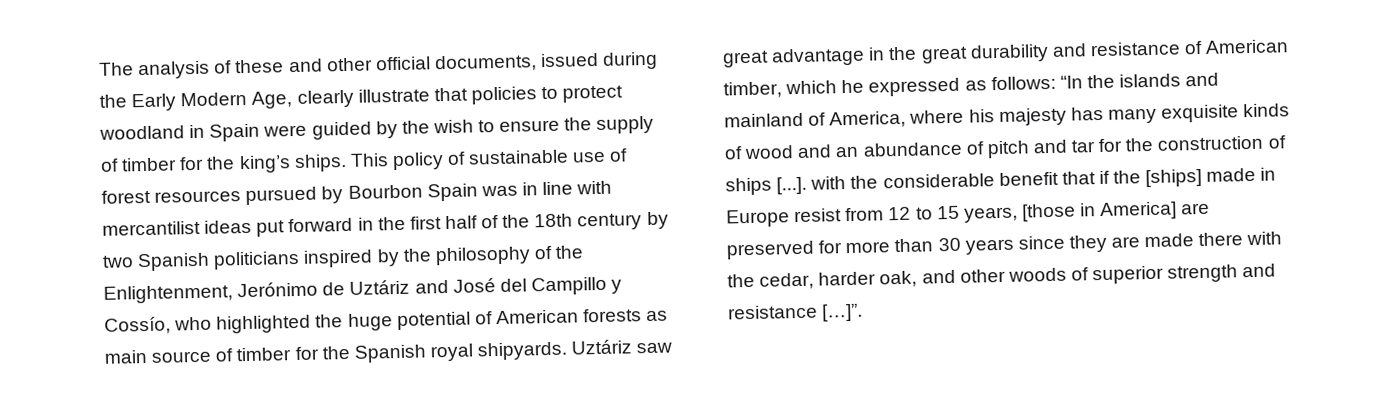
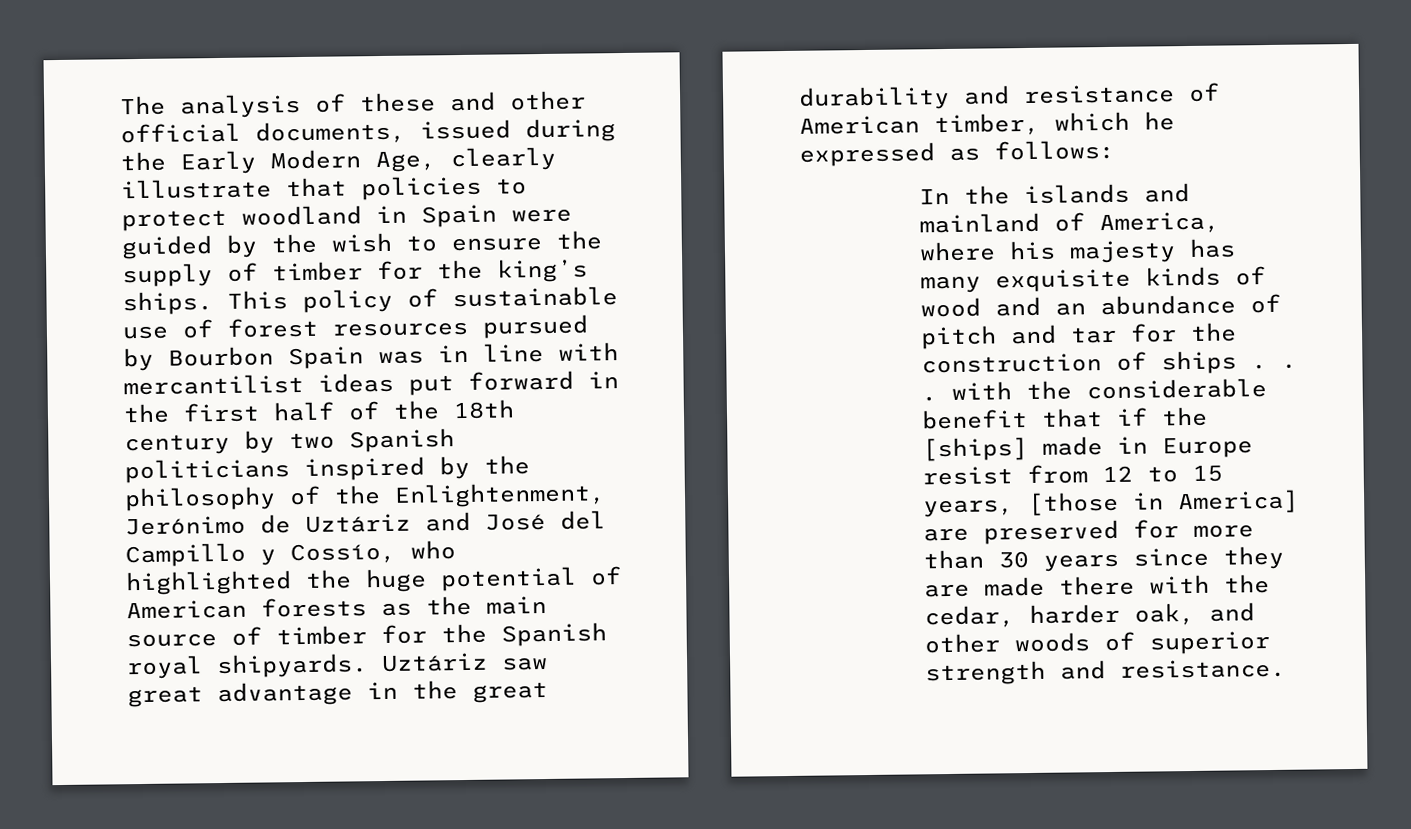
- This policy of sustainable use of forest resources pursued by Bourbon Spain was in line with mercantilist ideas put forward in the first half of the 18th century by two Spanish politicians inspired by the philosophy of the Enlightenment, Jerónimo de Uztáriz and José del Campillo y Cossío, who highlighted the huge potential of American forests as main source of timber for the Spanish royal shipyards.
+ This policy of sustainable use of forest resources pursued by Bourbon Spain was in line with mercantilist ideas put forward in the first half of the 18th century by two Spanish politicians inspired by the philosophy of the Enlightenment, Jerónimo de Uztáriz and José del Campillo y Cossío, who highlighted the huge potential of American forests as the main source of timber for the Spanish royal shipyards.
- Uztáriz saw great advantage in the great durability and resistance of American timber, which he expressed as follows: “In the islands and mainland of America, where his majesty has many exquisite kinds of wood and an abundance of pitch and tar for the construction of ships [...]. with the considerable benefit that if the [ships] made in Europe resist from 12 to 15 years, [those in America] are preserved for more than 30 years since they are made there with the cedar, harder oak, and other woods of superior strength and resistance […]”.
+ Uztáriz saw great advantage in the great durability and resistance of American timber, which he expressed as follows:
+ In the islands and mainland of America, where his majesty has many exquisite kinds of wood and an abundance of pitch and tar for the construction of ships . . . with the considerable benefit that if the [ships] made in Europe resist from 12 to 15 years, [those in America] are preserved for more than 30 years since they are made there with the cedar, harder oak, and other woods of superior strength and resistance.

